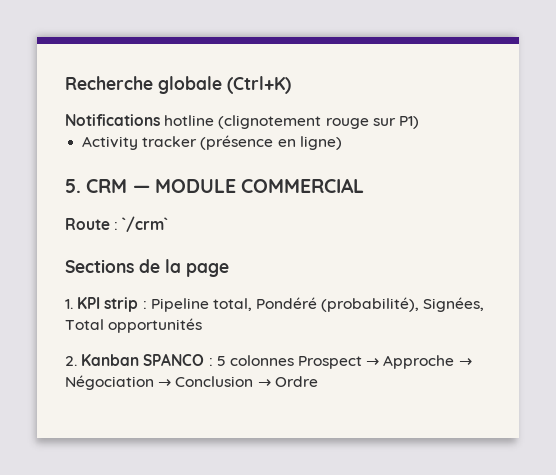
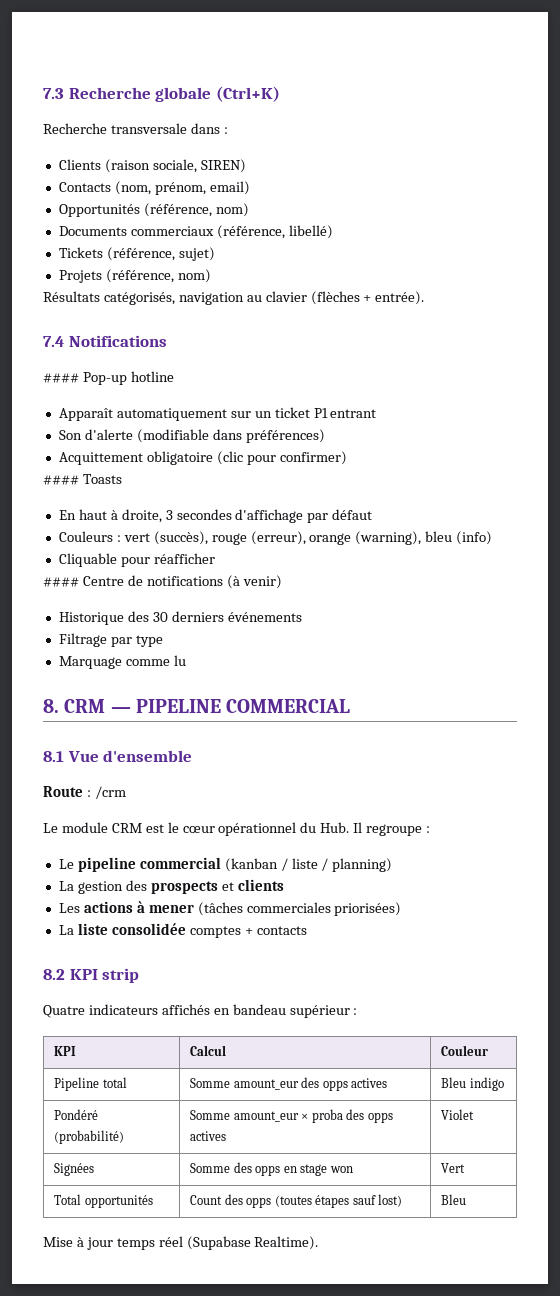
- Recherche globale (Ctrl+K)
+ 7.3 Recherche globale (Ctrl+K)
- Notifications hotline (clignotement rouge sur P1)
- Activity tracker (présence en ligne)
- 5. CRM — MODULE COMMERCIAL
+ Recherche transversale dans :
+ Clients (raison sociale, SIREN)
+ Contacts (nom, prénom, email)
+ Opportunités (référence, nom)
+ Documents commerciaux (référence, libellé)
+ Tickets (référence, sujet)
+ Projets (référence, nom)
+ Résultats catégorisés, navigation au clavier (flèches + entrée).
+ 7.4 Notifications
+ #### Pop-up hotline
+ Apparaît automatiquement sur un ticket P1 entrant
+ Son d'alerte (modifiable dans préférences)
+ Acquittement obligatoire (clic pour confirmer)
+ #### Toasts
+ En haut à droite, 3 secondes d'affichage par défaut
+ Couleurs : vert (succès), rouge (erreur), orange (warning), bleu (info)
+ Cliquable pour réafficher
+ #### Centre de notifications (à venir)
+ Historique des 30 derniers événements
+ Filtrage par type
+ Marquage comme lu
+ 8. CRM — PIPELINE COMMERCIAL
+ 8.1 Vue d'ensemble
- Route : `/crm`
- Sections de la page
- 1. KPI strip : Pipeline total, Pondéré (probabilité), Signées, Total opportunités
- 2. Kanban SPANCO : 5 colonnes Prospect → Approche → Négociation → Conclusion → Ordre
+ Route : /crm
+ Le module CRM est le cœur opérationnel du Hub. Il regroupe :
+ Le pipeline commercial (kanban / liste / planning)
+ La gestion des prospects et clients
+ Les actions à mener (tâches commerciales priorisées)
+ La liste consolidée comptes + contacts
+ 8.2 KPI strip
+ Quatre indicateurs affichés en bandeau supérieur :
+ KPI | Calcul | Couleur
+ Pipeline total | Somme amount_eur des opps actives | Bleu indigo
+ Pondéré (probabilité) | Somme amount_eur × proba des opps actives | Violet
+ Signées | Somme des opps en stage won | Vert
+ Total opportunités | Count des opps (toutes étapes sauf lost) | Bleu
+ Mise à jour temps réel (Supabase Realtime).

